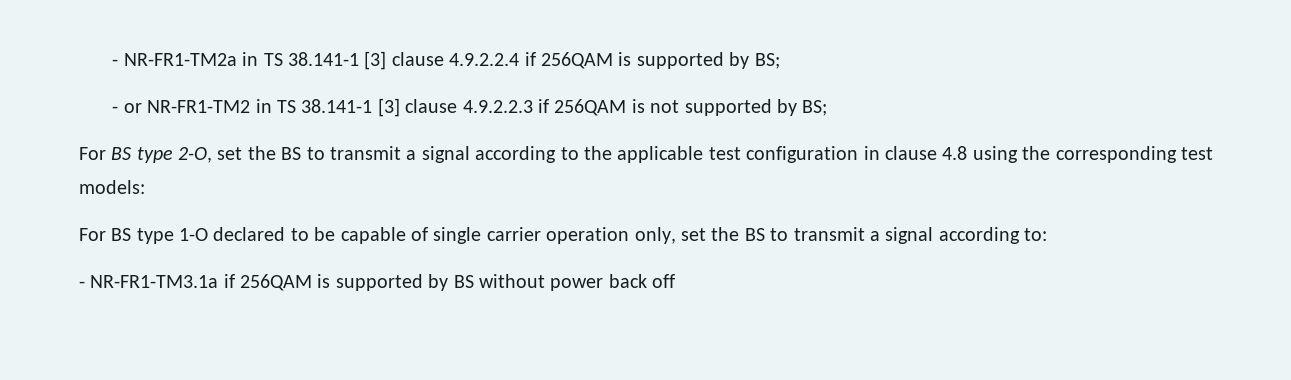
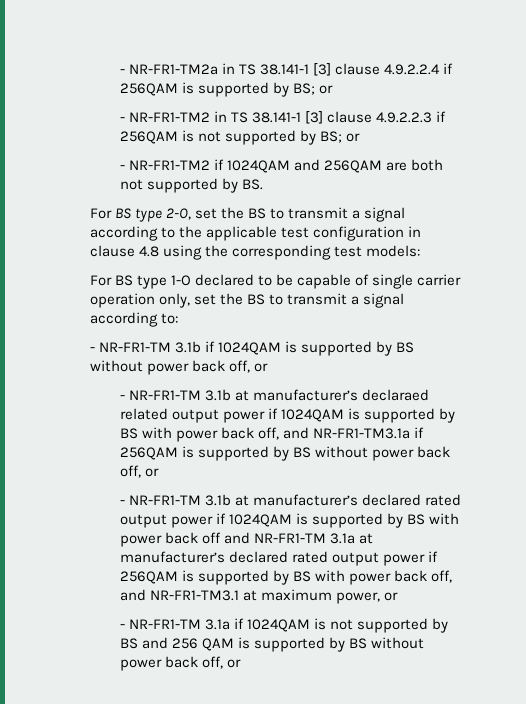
- - NR-FR1-TM2a in TS 38.141-1 [3] clause 4.9.2.2.4 if 256QAM is supported by BS;
- - or NR-FR1-TM2 in TS 38.141-1 [3] clause 4.9.2.2.3 if 256QAM is not supported by BS;
+ - NR-FR1-TM2a in TS 38.141-1 [3] clause 4.9.2.2.4 if 256QAM is supported by BS; or
+ - NR-FR1-TM2 in TS 38.141-1 [3] clause 4.9.2.2.3 if 256QAM is not supported by BS; or
+ - NR-FR1-TM2 if 1024QAM and 256QAM are both not supported by BS.
- - NR-FR1-TM3.1a if 256QAM is supported by BS without power back off
+ - NR-FR1-TM 3.1b if 1024QAM is supported by BS without power back off, or
+ - NR-FR1-TM 3.1b at manufacturer’s declaraed related output power if 1024QAM is supported by BS with power back off, and NR-FR1-TM3.1a if 256QAM is supported by BS without power back off, or
+ - NR-FR1-TM 3.1b at manufacturer’s declared rated output power if 1024QAM is supported by BS with power back off and NR-FR1-TM 3.1a at manufacturer’s declared rated output power if 256QAM is supported by BS with power back off, and NR-FR1-TM3.1 at maximum power, or
+ - NR-FR1-TM 3.1a if 1024QAM is not supported by BS and 256 QAM is supported by BS without power back off, or

